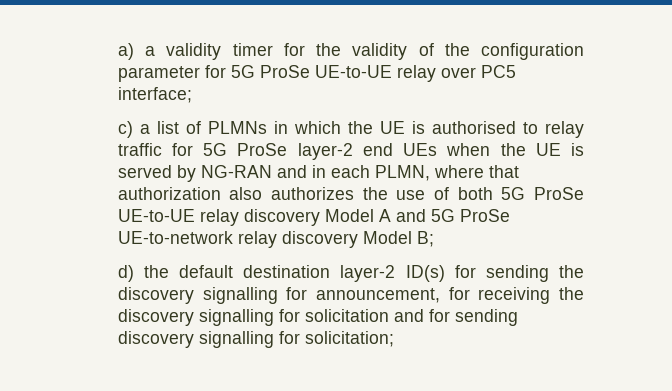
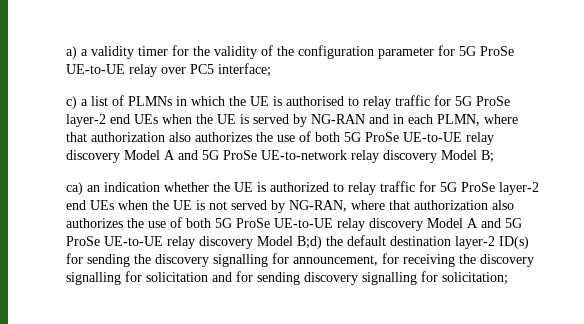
- d) the default destination layer-2 ID(s) for sending the discovery signalling for announcement, for receiving the discovery signalling for solicitation and for sending discovery signalling for solicitation;
+ ca) an indication whether the UE is authorized to relay traffic for 5G ProSe layer-2 end UEs when the UE is not served by NG-RAN, where that authorization also authorizes the use of both 5G ProSe UE-to-UE relay discovery Model A and 5G ProSe UE-to-UE relay discovery Model B;d) the default destination layer-2 ID(s) for sending the discovery signalling for announcement, for receiving the discovery signalling for solicitation and for sending discovery signalling for solicitation;

